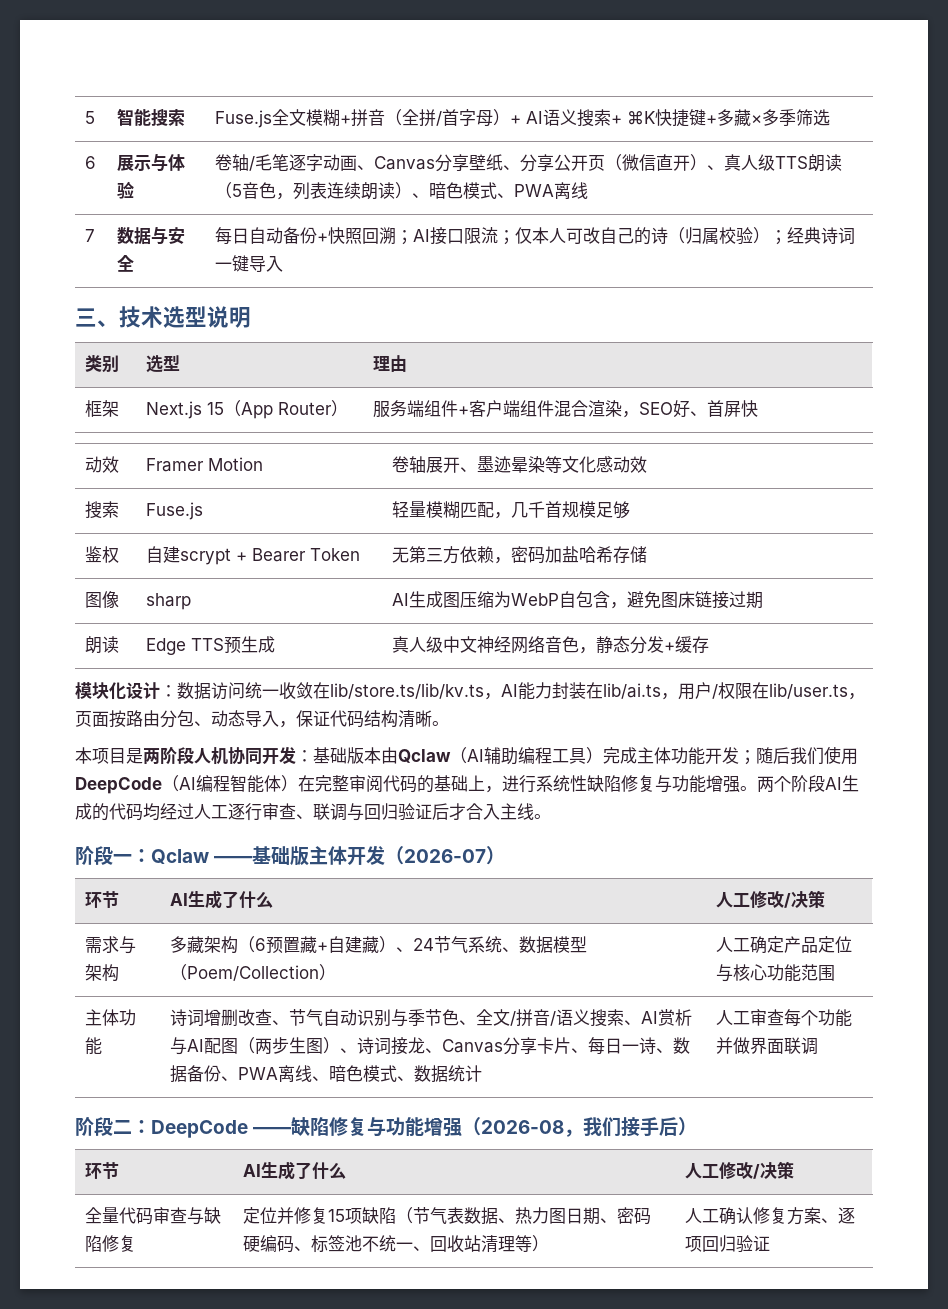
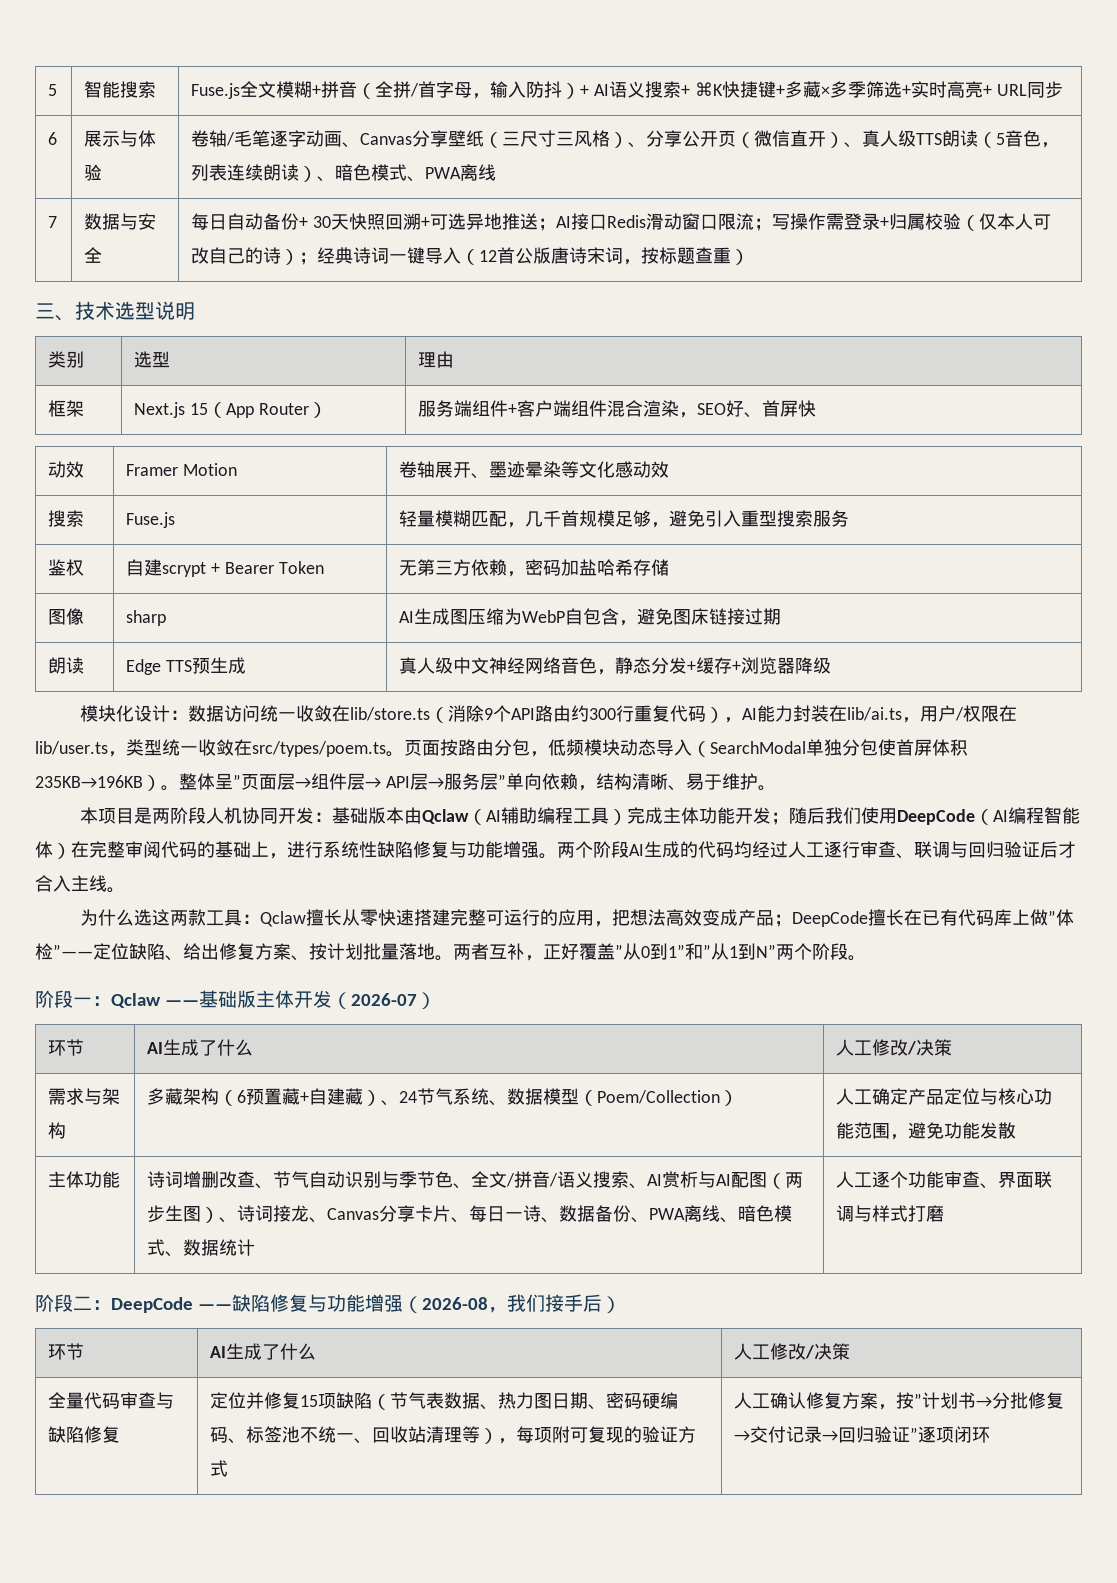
- 5 | 智能搜索 | Fuse.js全文模糊+拼音（全拼/首字母）+ AI语义搜索+ ⌘K快捷键+多藏×多季筛选
+ 5 | 智能搜索 | Fuse.js全文模糊+拼音（全拼/首字母，输入防抖）+ AI语义搜索+ ⌘K快捷键+多藏×多季筛选+实时高亮+ URL同步
- 6 | 展示与体验 | 卷轴/毛笔逐字动画、Canvas分享壁纸、分享公开页（微信直开）、真人级TTS朗读（5音色，列表连续朗读）、暗色模式、PWA离线
+ 6 | 展示与体验 | 卷轴/毛笔逐字动画、Canvas分享壁纸（三尺寸三风格）、分享公开页（微信直开）、真人级TTS朗读（5音色，列表连续朗读）、暗色模式、PWA离线
- 每日自动备份+快照回溯；AI接口限流；仅本人可改自己的诗（归属校验）；经典诗词一键导入
+ 每日自动备份+ 30天快照回溯+可选异地推送；AI接口Redis滑动窗口限流；写操作需登录+归属校验（仅本人可改自己的诗）；经典诗词一键导入（12首公版唐诗宋词，按标题查重）
- 搜索 | Fuse.js | 轻量模糊匹配，几千首规模足够
+ 搜索 | Fuse.js | 轻量模糊匹配，几千首规模足够，避免引入重型搜索服务
- 朗读 | Edge TTS预生成 | 真人级中文神经网络音色，静态分发+缓存
+ 朗读 | Edge TTS预生成 | 真人级中文神经网络音色，静态分发+缓存+浏览器降级
- 模块化设计：数据访问统一收敛在lib/store.ts/lib/kv.ts，AI能力封装在lib/ai.ts，用户/权限在lib/user.ts，页面按路由分包、动态导入，保证代码结构清晰。
+ 模块化设计：数据访问统一收敛在lib/store.ts（消除9个API路由约300行重复代码），AI能力封装在lib/ai.ts，用户/权限在lib/user.ts，类型统一收敛在src/types/poem.ts。页面按路由分包，低频模块动态导入（SearchModal单独分包使首屏体积235KB→196KB）。整体呈”页面层→组件层→ API层→服务层”单向依赖，结构清晰、易于维护。
+ 为什么选这两款工具：Qclaw擅长从零快速搭建完整可运行的应用，把想法高效变成产品；DeepCode擅长在已有代码库上做”体检”——定位缺陷、给出修复方案、按计划批量落地。两者互补，正好覆盖”从0到1”和”从1到N”两个阶段。
- 需求与架构 | 多藏架构（6预置藏+自建藏）、24节气系统、数据模型（Poem/Collection） | 人工确定产品定位与核心功能范围
+ 需求与架构 | 多藏架构（6预置藏+自建藏）、24节气系统、数据模型（Poem/Collection） | 人工确定产品定位与核心功能范围，避免功能发散
- 人工审查每个功能并做界面联调
+ 人工逐个功能审查、界面联调与样式打磨
- 定位并修复15项缺陷（节气表数据、热力图日期、密码硬编码、标签池不统一、回收站清理等） | 人工确认修复方案、逐项回归验证
+ 定位并修复15项缺陷（节气表数据、热力图日期、密码硬编码、标签池不统一、回收站清理等），每项附可复现的验证方式 | 人工确认修复方案，按”计划书→分批修复→交付记录→回归验证”逐项闭环

